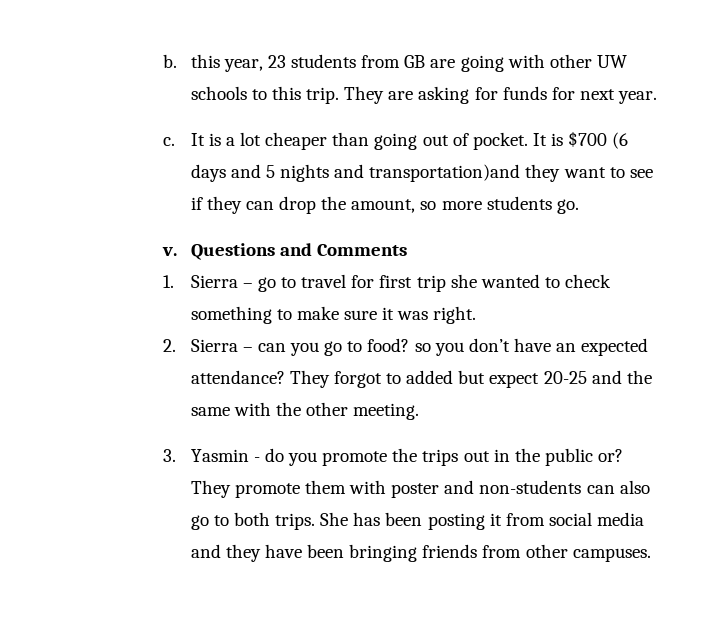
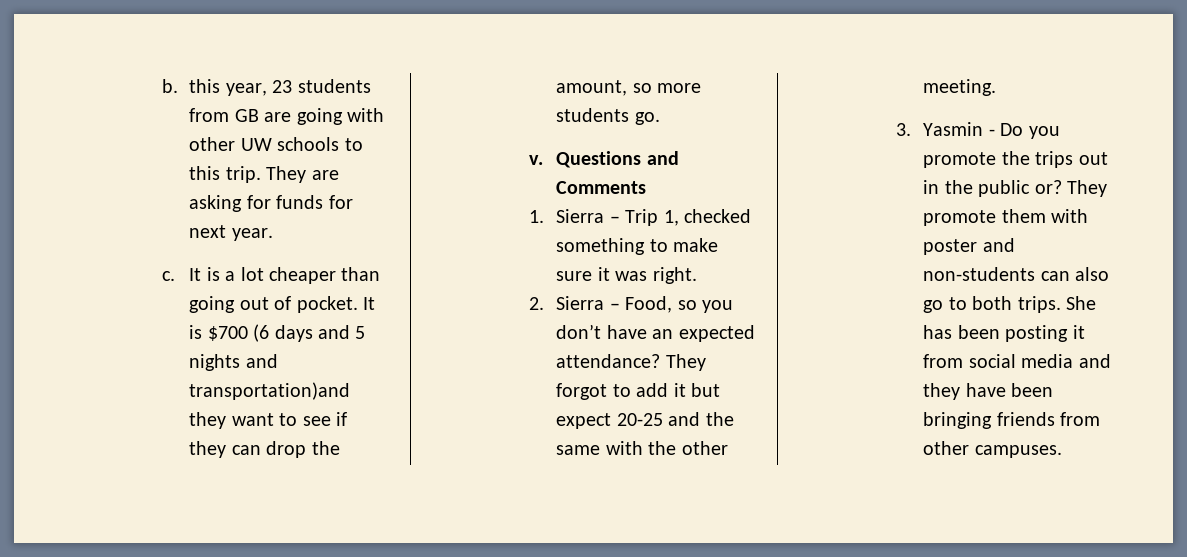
- 1. Sierra – go to travel for first trip she wanted to check something to make sure it was right.
+ 1. Sierra – Trip 1, checked something to make sure it was right.
- 2. Sierra – can you go to food? so you don’t have an expected attendance?
+ 2. Sierra – Food, so you don’t have an expected attendance?
- They forgot to added but expect 20-25 and the same with the other meeting.
+ They forgot to add it but expect 20-25 and the same with the other meeting.
- 3. Yasmin - do you promote the trips out in the public or?
+ 3. Yasmin - Do you promote the trips out in the public or?

